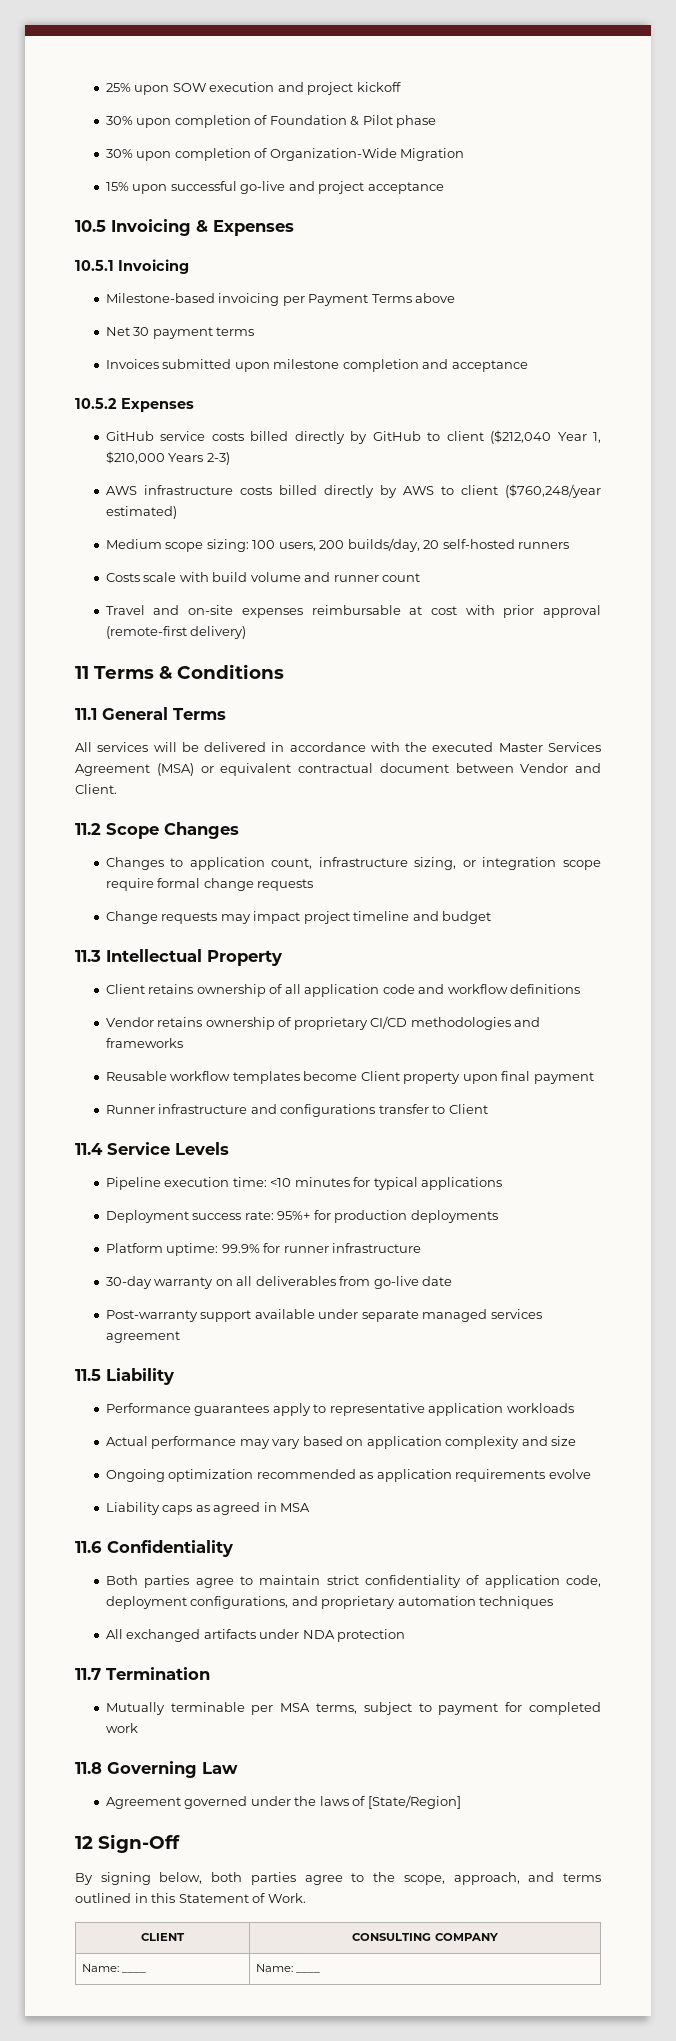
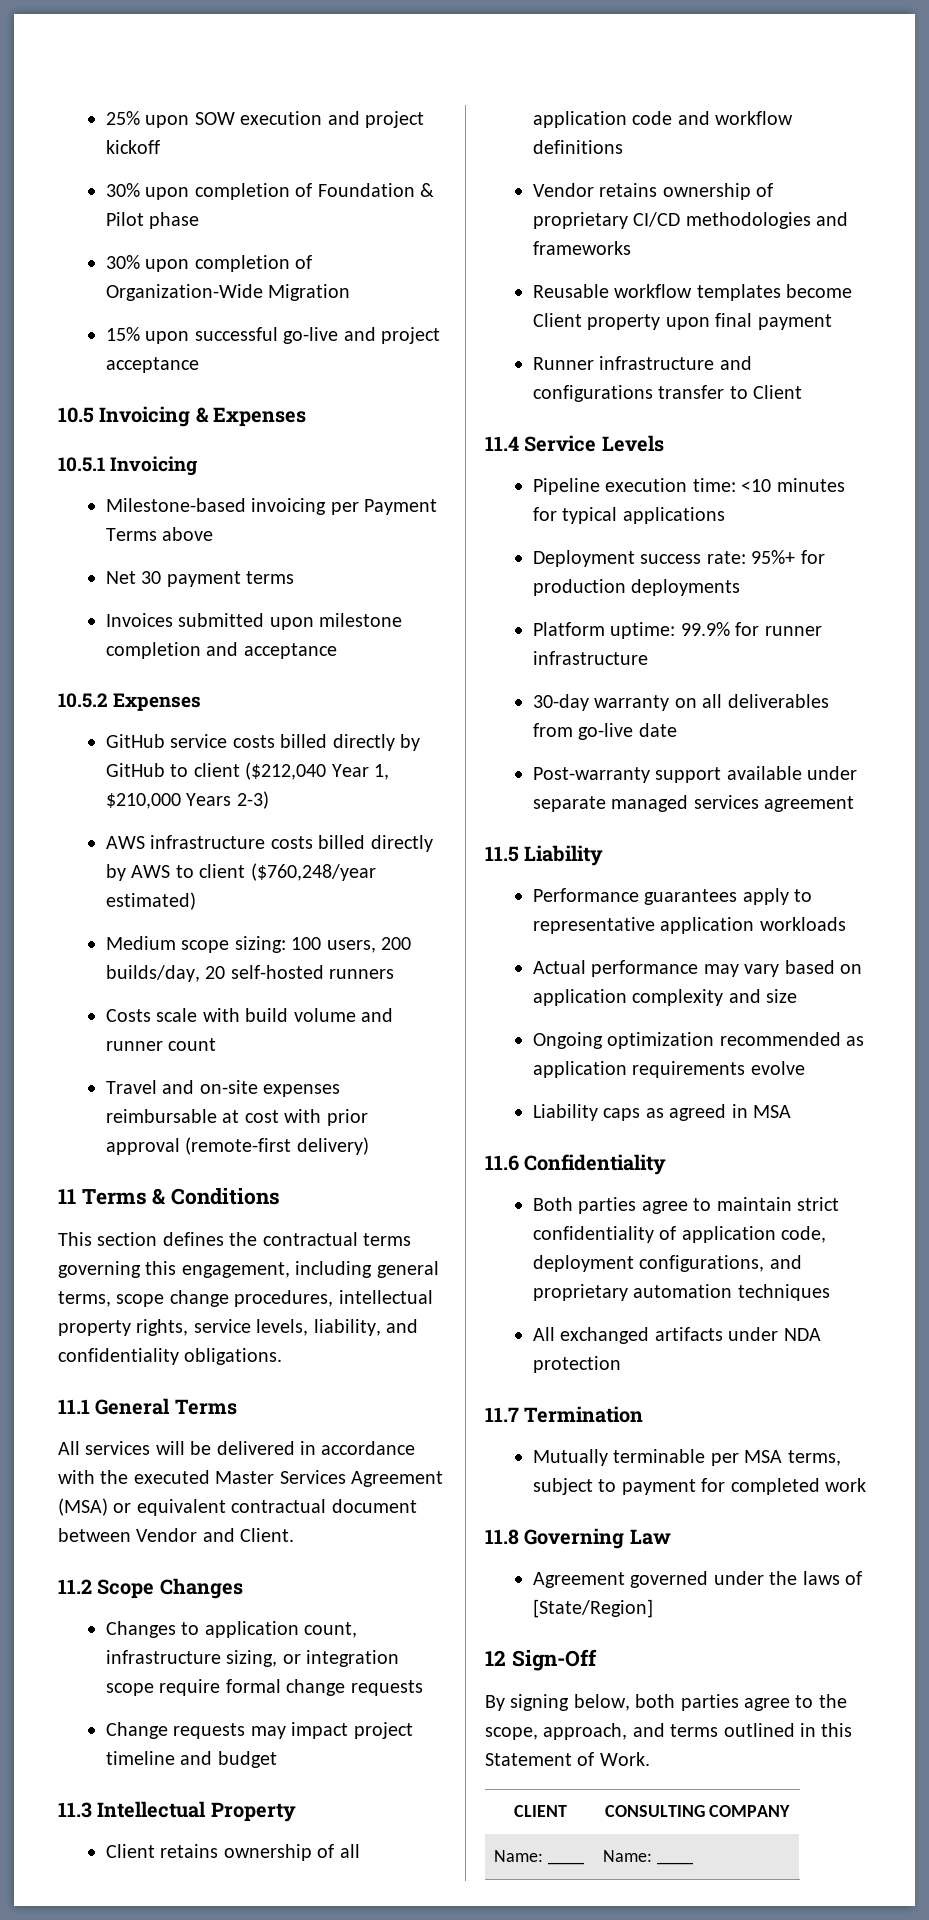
+ This section defines the contractual terms governing this engagement, including general terms, scope change procedures, intellectual property rights, service levels, liability, and confidentiality obligations.

